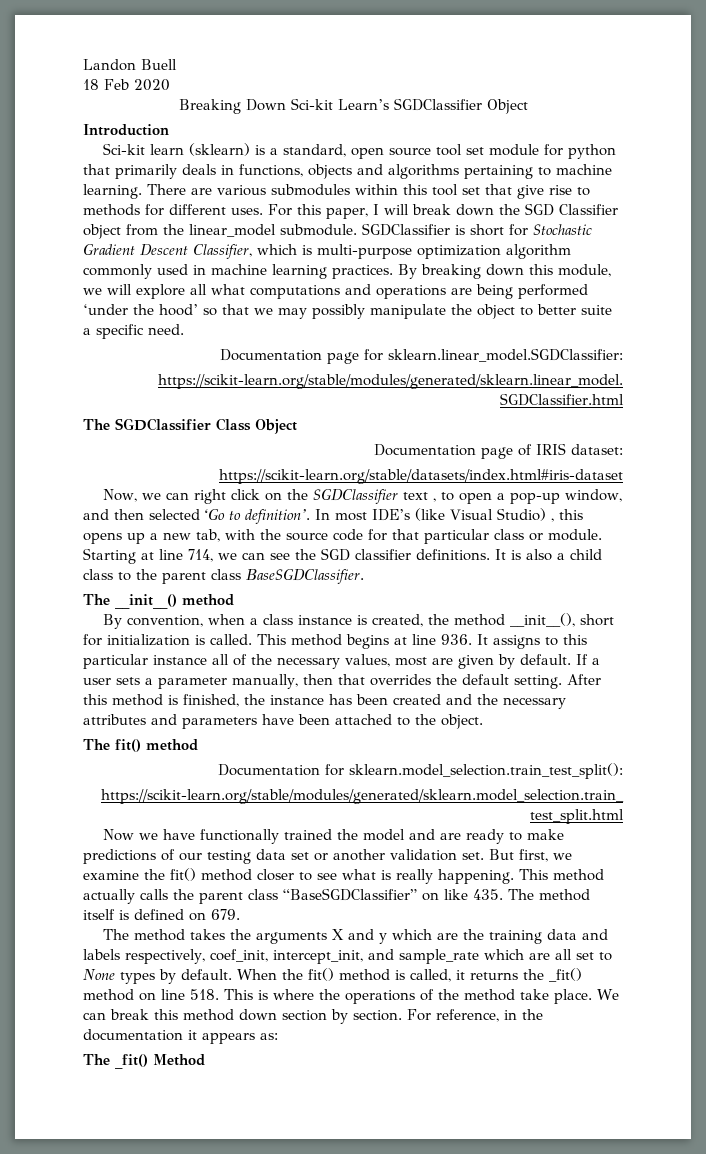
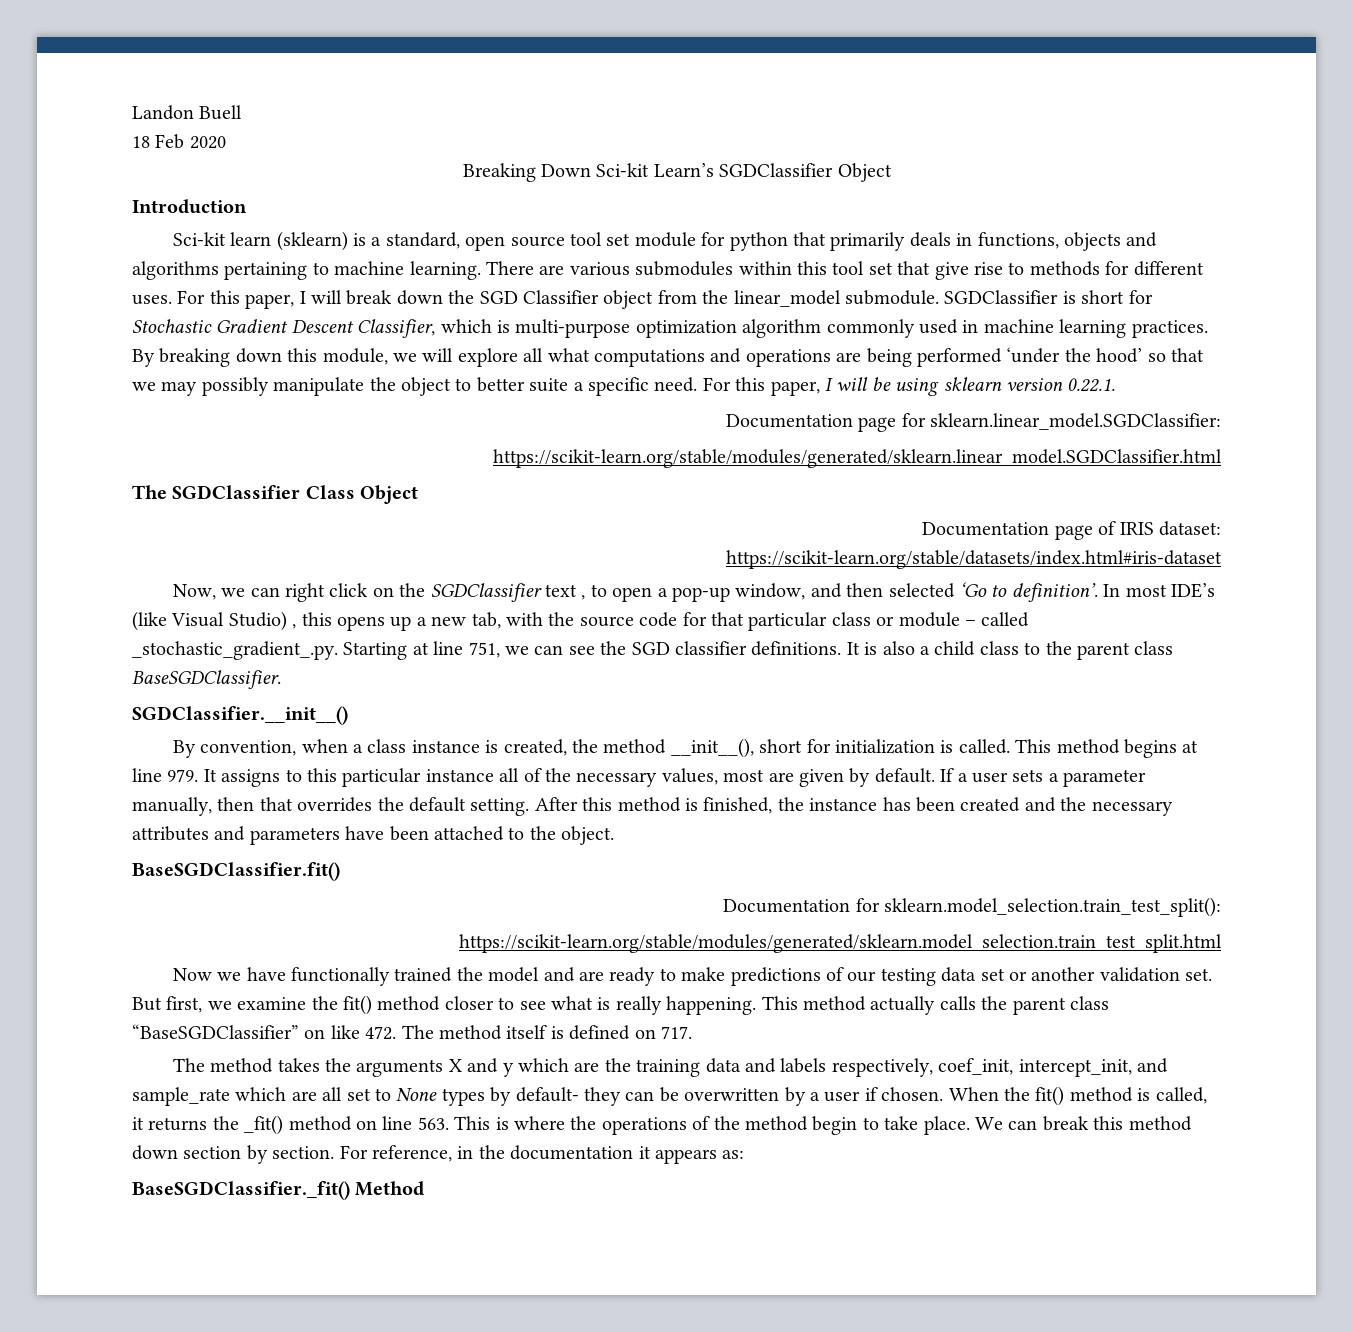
+ For this paper, I will be using sklearn version 0.22.1.
- In most IDE’s (like Visual Studio) , this opens up a new tab, with the source code for that particular class or module. Starting at line 714, we can see the SGD classifier definitions.
+ In most IDE’s (like Visual Studio) , this opens up a new tab, with the source code for that particular class or module – called _stochastic_gradient_.py. Starting at line 751, we can see the SGD classifier definitions.
- The __init__() method
+ SGDClassifier.__init__()
- This method begins at line 936. It assigns to this particular instance all of the necessary values, most are given by default.
+ This method begins at line 979. It assigns to this particular instance all of the necessary values, most are given by default.
- The fit() method
+ BaseSGDClassifier.fit()
- This method actually calls the parent class “BaseSGDClassifier” on like 435. The method itself is defined on 679.
+ This method actually calls the parent class “BaseSGDClassifier” on like 472. The method itself is defined on 717.
- The method takes the arguments X and y which are the training data and labels respectively, coef_init, intercept_init, and sample_rate which are all set to None types by default.
+ The method takes the arguments X and y which are the training data and labels respectively, coef_init, intercept_init, and sample_rate which are all set to None types by default- they can be overwritten by a user if chosen.
- When the fit() method is called, it returns the _fit() method on line 518. This is where the operations of the method take place.
+ When the fit() method is called, it returns the _fit() method on line 563. This is where the operations of the method begin to take place.
- The _fit() Method
+ BaseSGDClassifier._fit() Method

